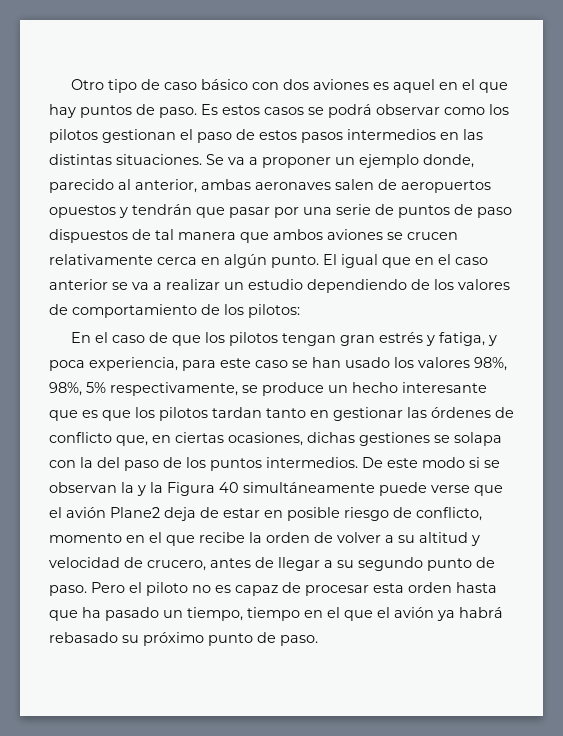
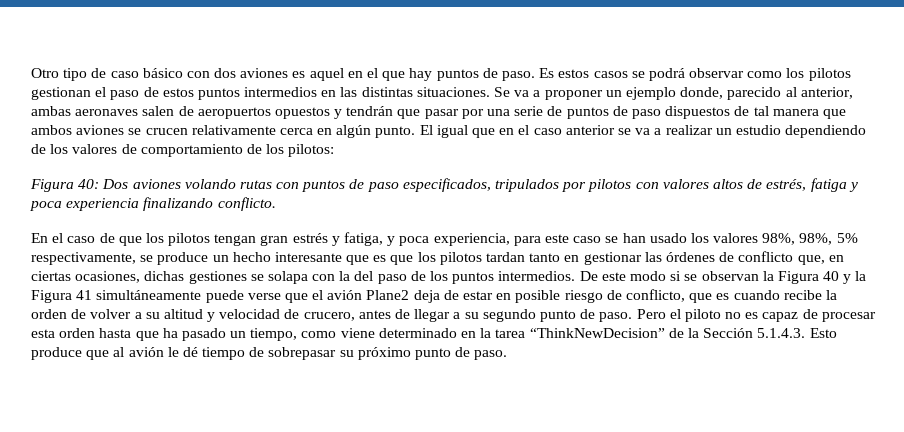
- Es estos casos se podrá observar como los pilotos gestionan el paso de estos pasos intermedios en las distintas situaciones.
+ Es estos casos se podrá observar como los pilotos gestionan el paso de estos puntos intermedios en las distintas situaciones.
+ Figura 40: Dos aviones volando rutas con puntos de paso especificados, tripulados por pilotos con valores altos de estrés, fatiga y poca experiencia finalizando conflicto.
- De este modo si se observan la y la Figura 40 simultáneamente puede verse que el avión Plane2 deja de estar en posible riesgo de conflicto, momento en el que recibe la orden de volver a su altitud y velocidad de crucero, antes de llegar a su segundo punto de paso.
+ De este modo si se observan la Figura 40 y la Figura 41 simultáneamente puede verse que el avión Plane2 deja de estar en posible riesgo de conflicto, que es cuando recibe la orden de volver a su altitud y velocidad de crucero, antes de llegar a su segundo punto de paso.
- Pero el piloto no es capaz de procesar esta orden hasta que ha pasado un tiempo, tiempo en el que el avión ya habrá rebasado su próximo punto de paso.
+ Pero el piloto no es capaz de procesar esta orden hasta que ha pasado un tiempo, como viene determinado en la tarea “ThinkNewDecision” de la Sección 5.1.4.3. Esto produce que al avión le dé tiempo de sobrepasar su próximo punto de paso.

